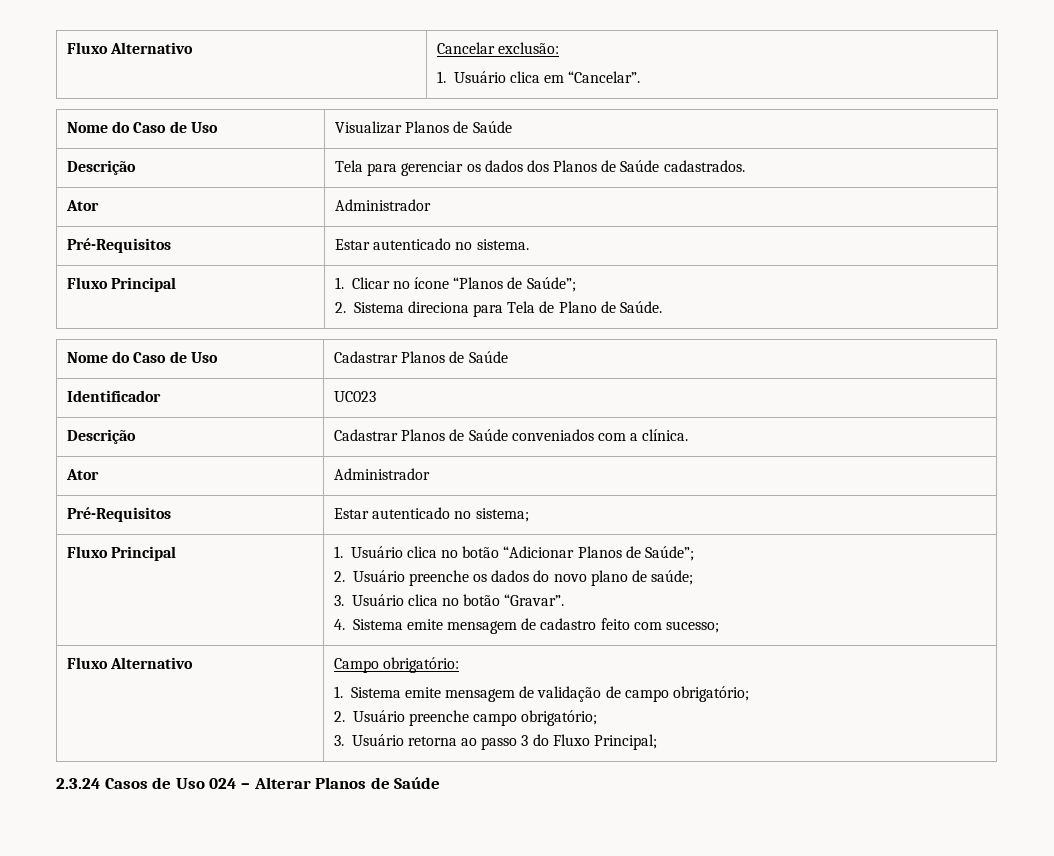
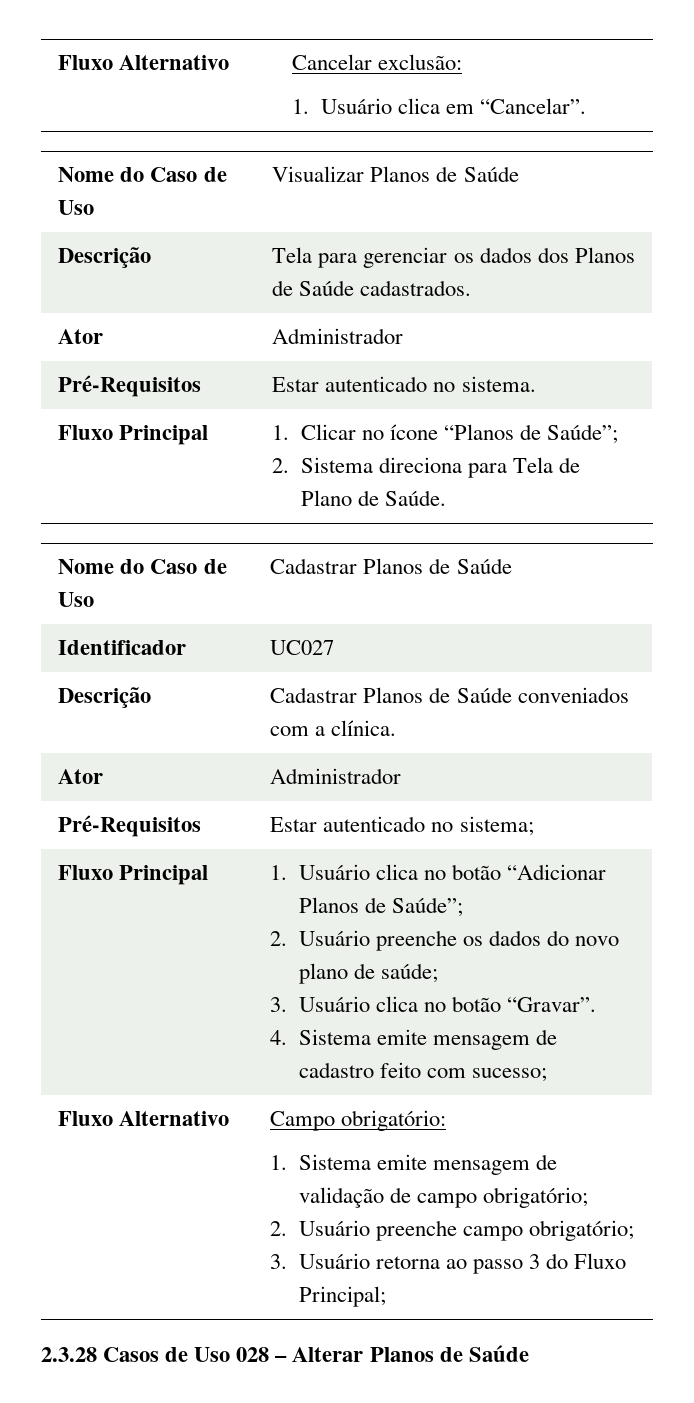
- Identificador | UC023
+ Identificador | UC027
- 2.3.24 Casos de Uso 024 – Alterar Planos de Saúde
+ 2.3.28 Casos de Uso 028 – Alterar Planos de Saúde

